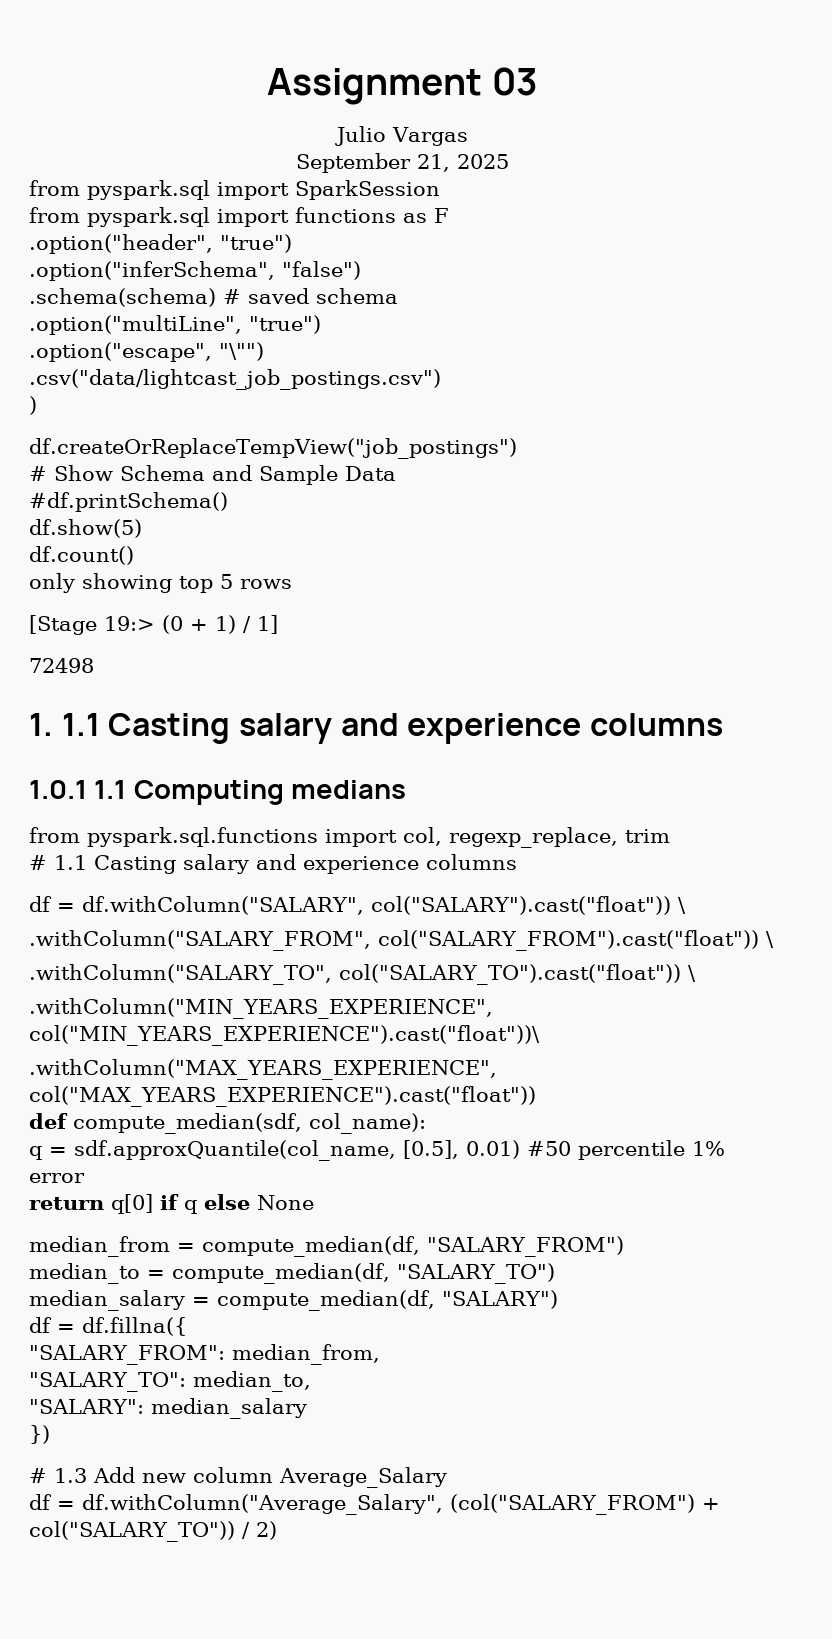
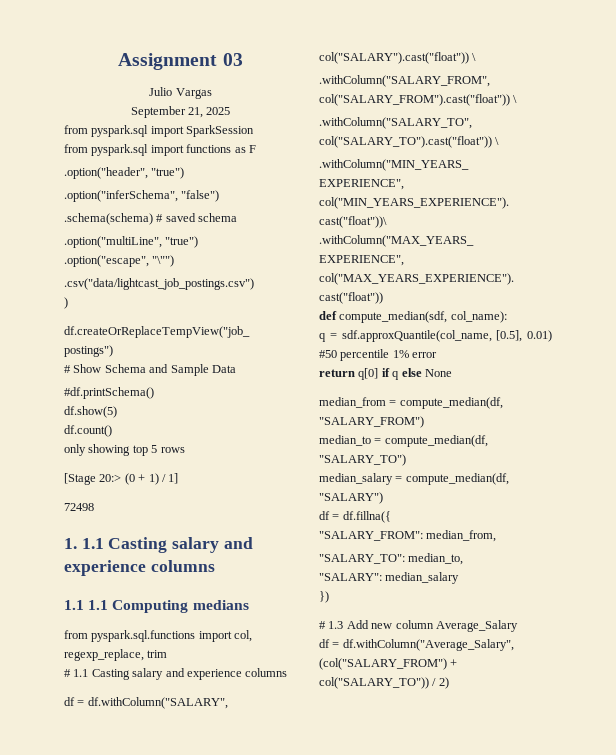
- [Stage 19:> (0 + 1) / 1]
+ [Stage 20:> (0 + 1) / 1]
- 1.0.1 1.1 Computing medians
+ 1.1 1.1 Computing medians

